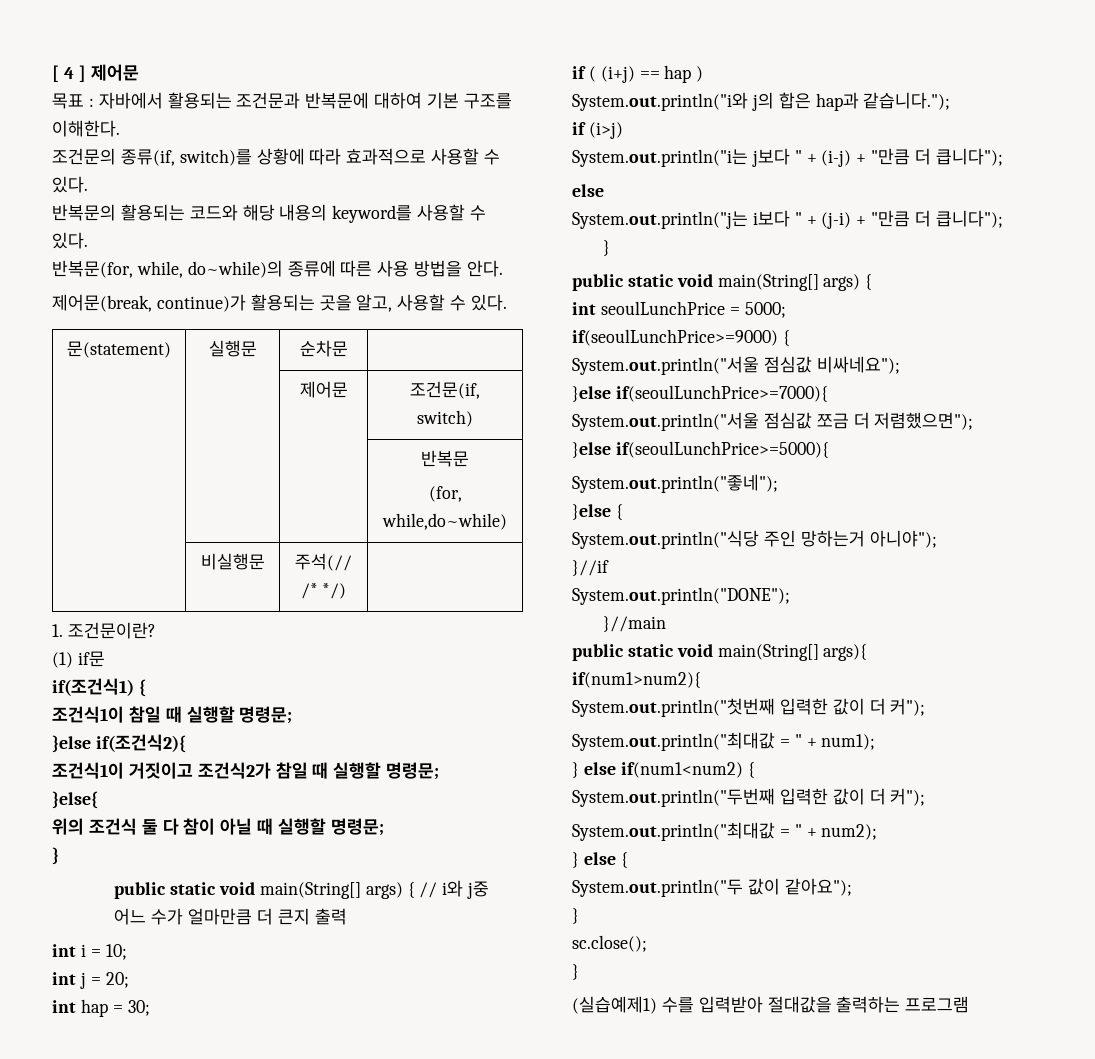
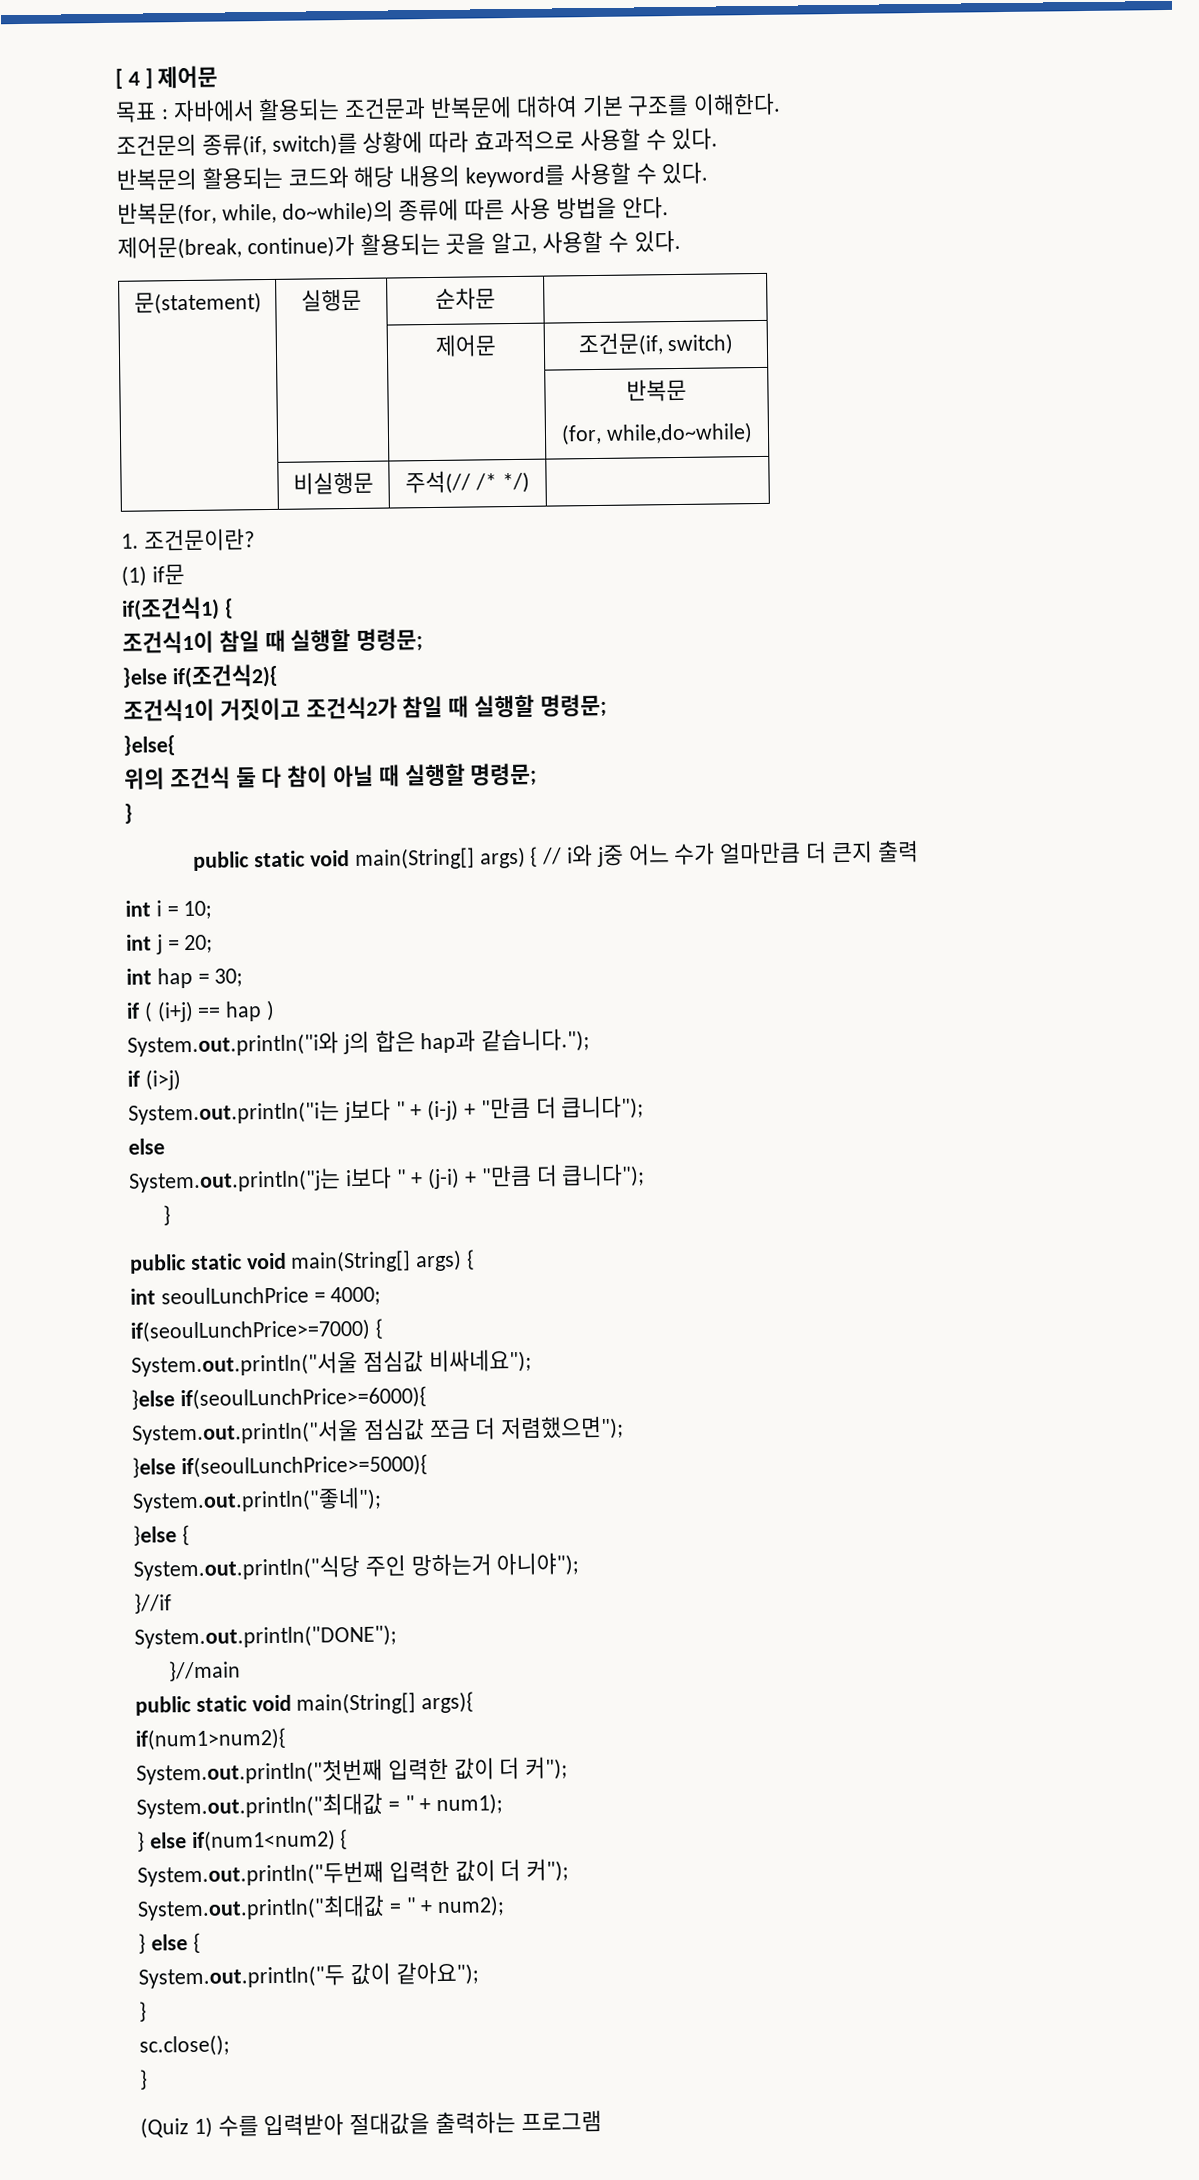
- int seoulLunchPrice = 5000;
- if(seoulLunchPrice>=9000) {
+ int seoulLunchPrice = 4000;
+ if(seoulLunchPrice>=7000) {
- }else if(seoulLunchPrice>=7000){
+ }else if(seoulLunchPrice>=6000){
- (실습예제1) 수를 입력받아 절대값을 출력하는 프로그램
+ (Quiz 1) 수를 입력받아 절대값을 출력하는 프로그램

